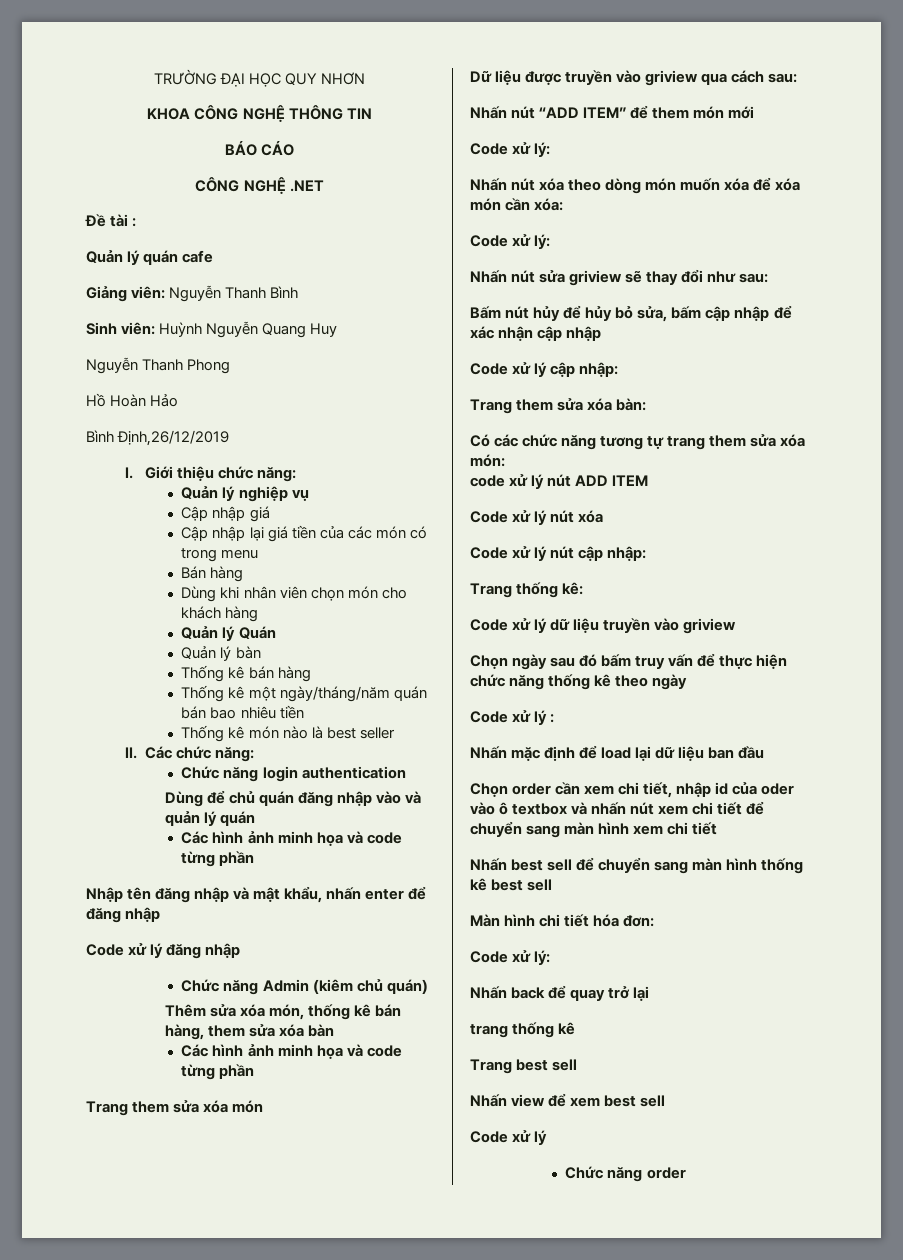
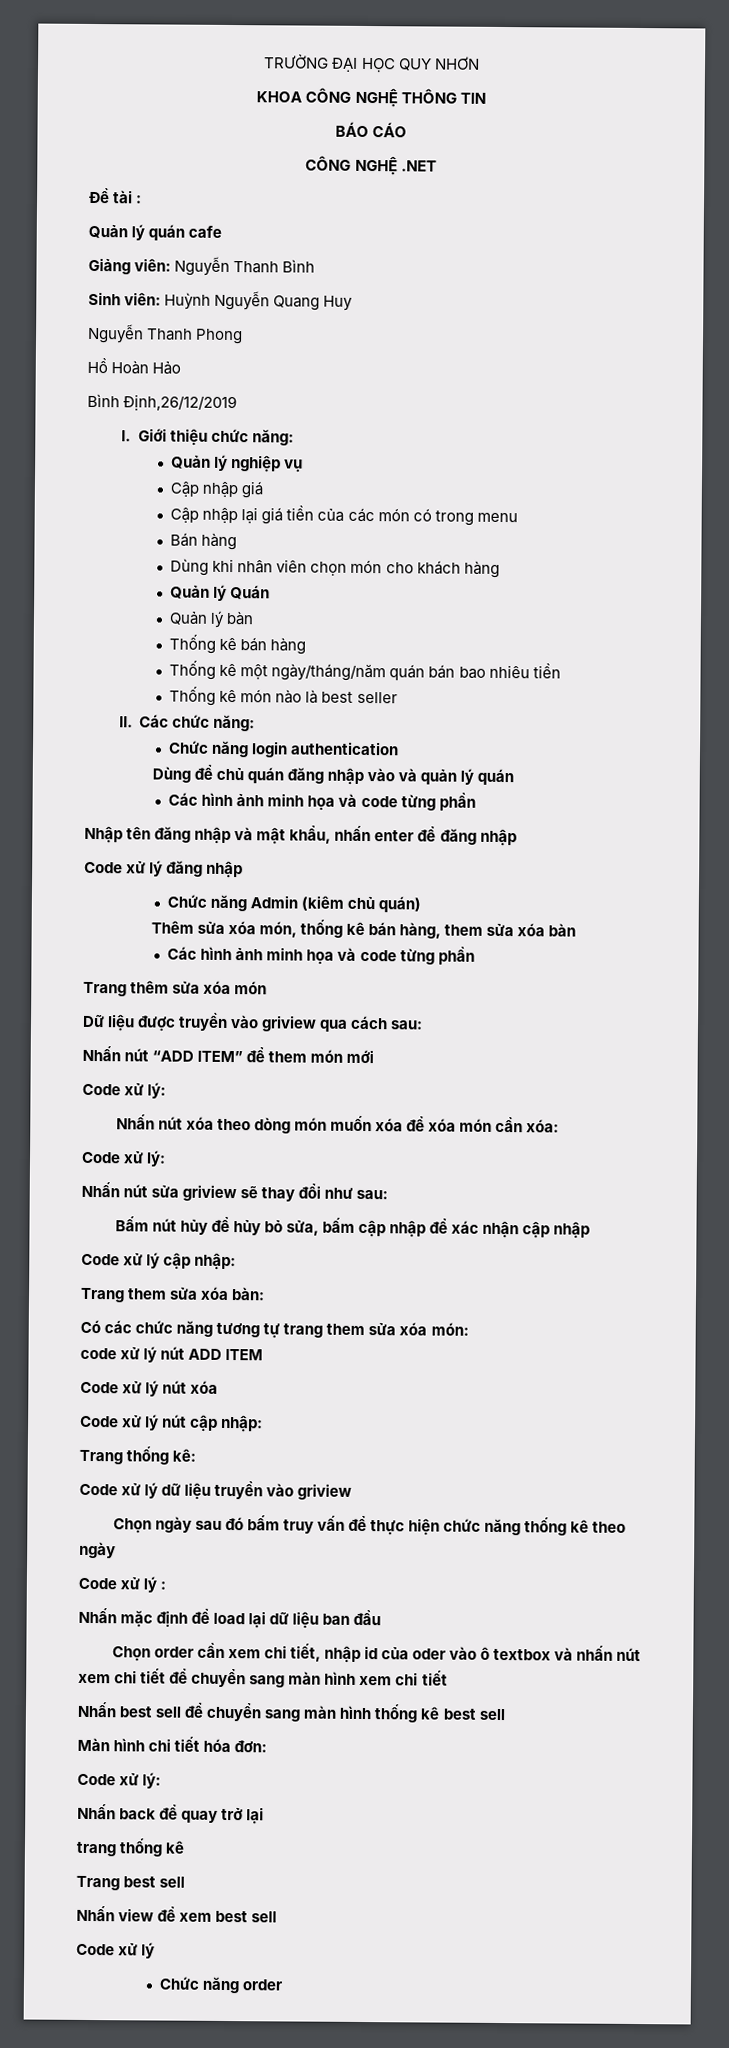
- Trang them sửa xóa món
+ Trang thêm sửa xóa món

